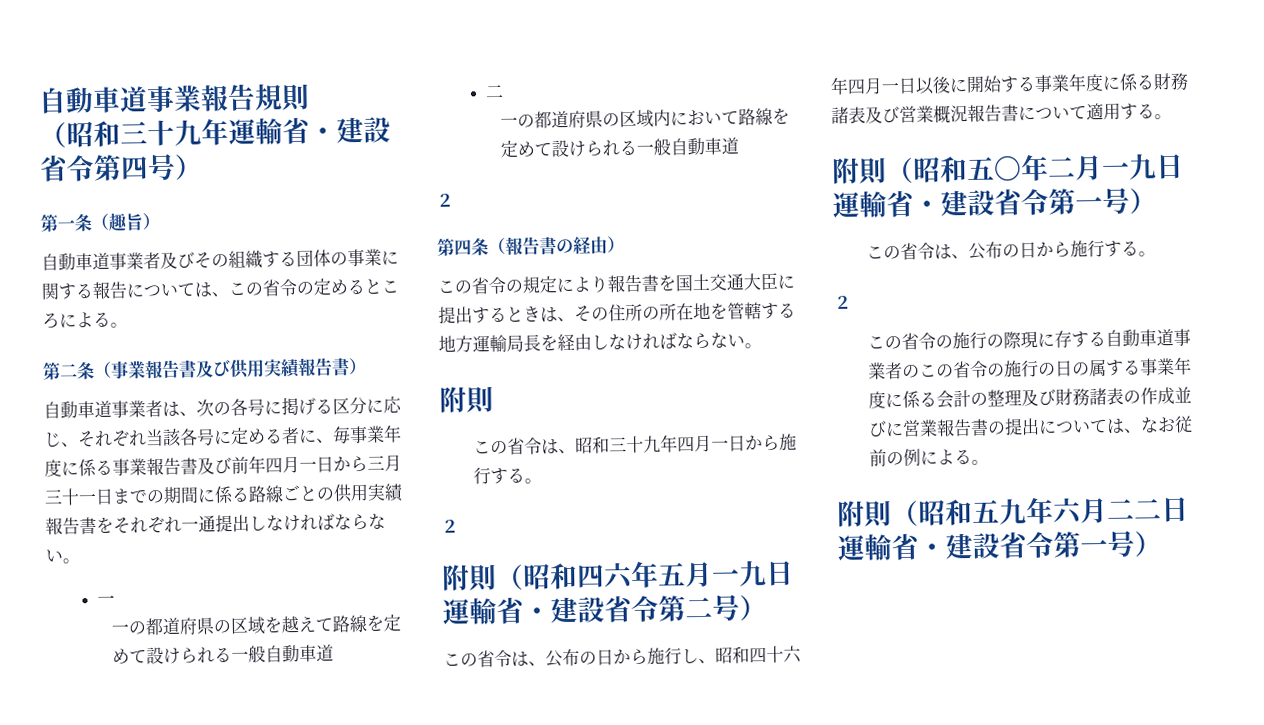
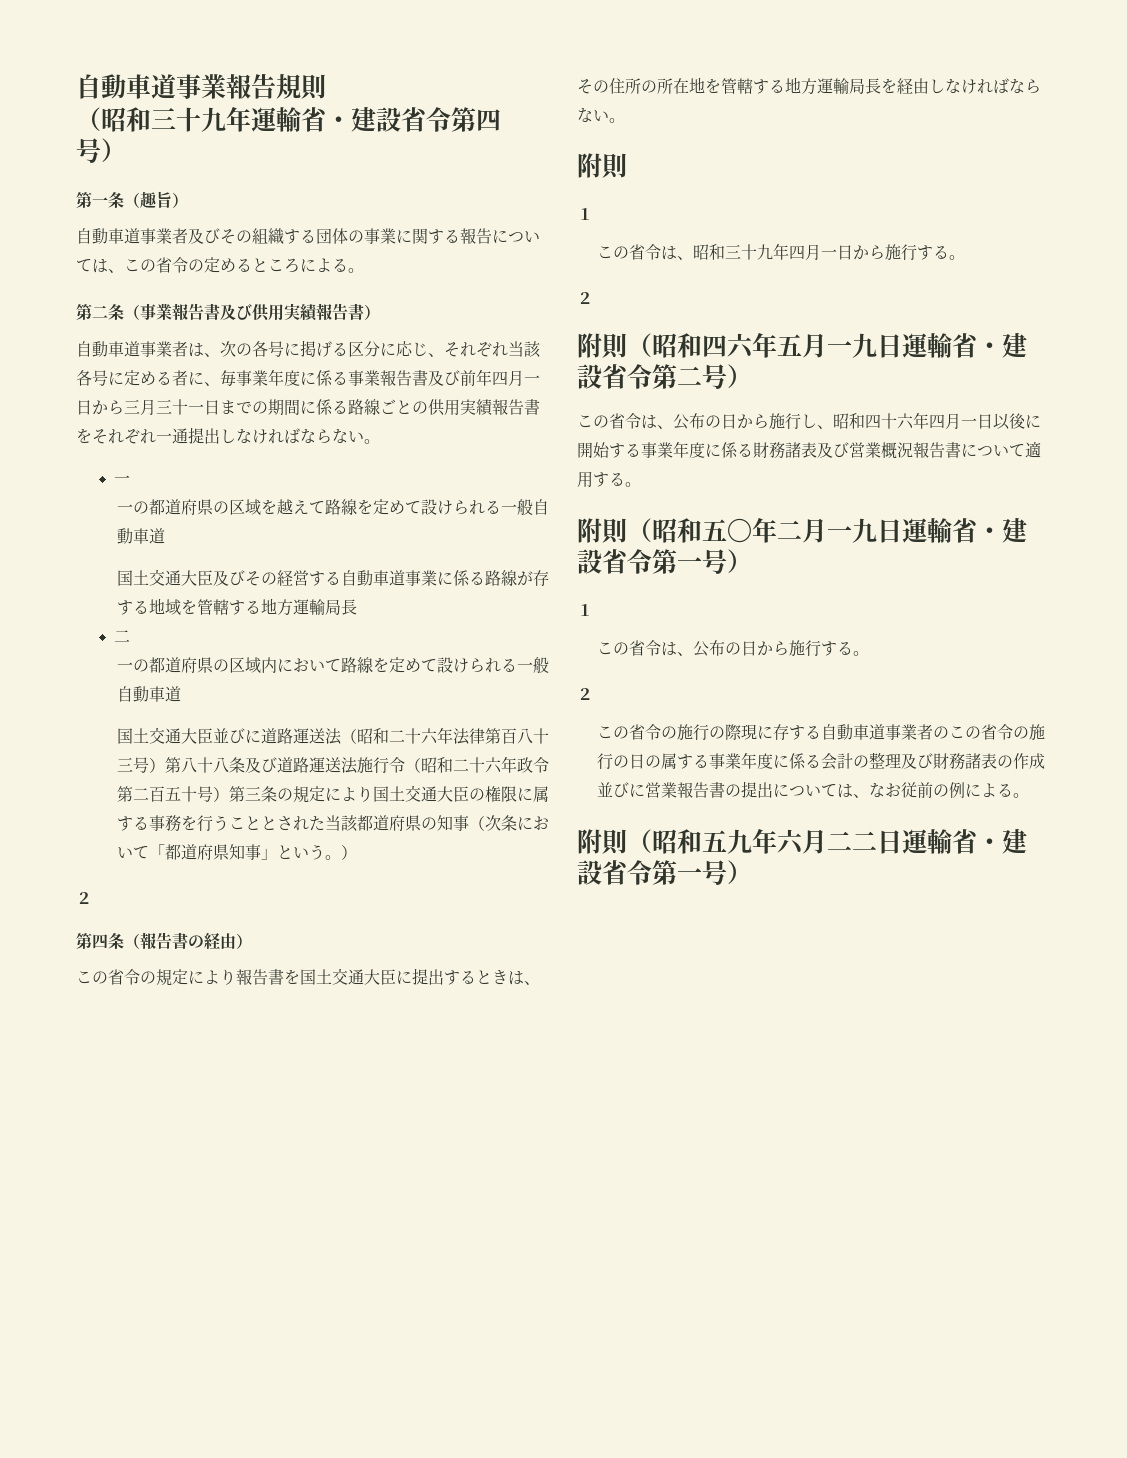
+ 国土交通大臣及びその経営する自動車道事業に係る路線が存する地域を管轄する地方運輸局長
+ 国土交通大臣並びに道路運送法（昭和二十六年法律第百八十三号）第八十八条及び道路運送法施行令（昭和二十六年政令第二百五十号）第三条の規定により国土交通大臣の権限に属する事務を行うこととされた当該都道府県の知事（次条において「都道府県知事」という。）
  この省令の規定により報告書を国土交通大臣に提出するときは、その住所の所在地を管轄する地方運輸局長を経由しなければならない。
  附則
+ １
  附則（昭和五〇年二月一九日運輸省・建設省令第一号）
+ １

